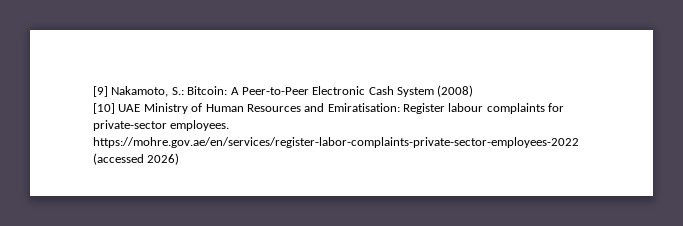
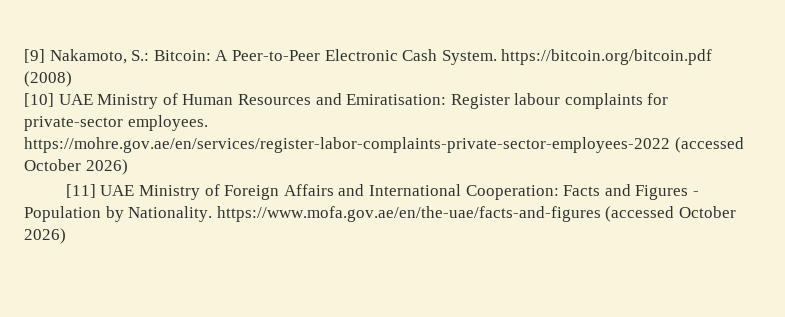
- [9] Nakamoto, S.: Bitcoin: A Peer-to-Peer Electronic Cash System (2008)
+ [9] Nakamoto, S.: Bitcoin: A Peer-to-Peer Electronic Cash System. https://bitcoin.org/bitcoin.pdf (2008)
- [10] UAE Ministry of Human Resources and Emiratisation: Register labour complaints for private-sector employees. https://mohre.gov.ae/en/services/register-labor-complaints-private-sector-employees-2022 (accessed 2026)
+ [10] UAE Ministry of Human Resources and Emiratisation: Register labour complaints for private-sector employees. https://mohre.gov.ae/en/services/register-labor-complaints-private-sector-employees-2022 (accessed October 2026)
+ [11] UAE Ministry of Foreign Affairs and International Cooperation: Facts and Figures - Population by Nationality. https://www.mofa.gov.ae/en/the-uae/facts-and-figures (accessed October 2026)

